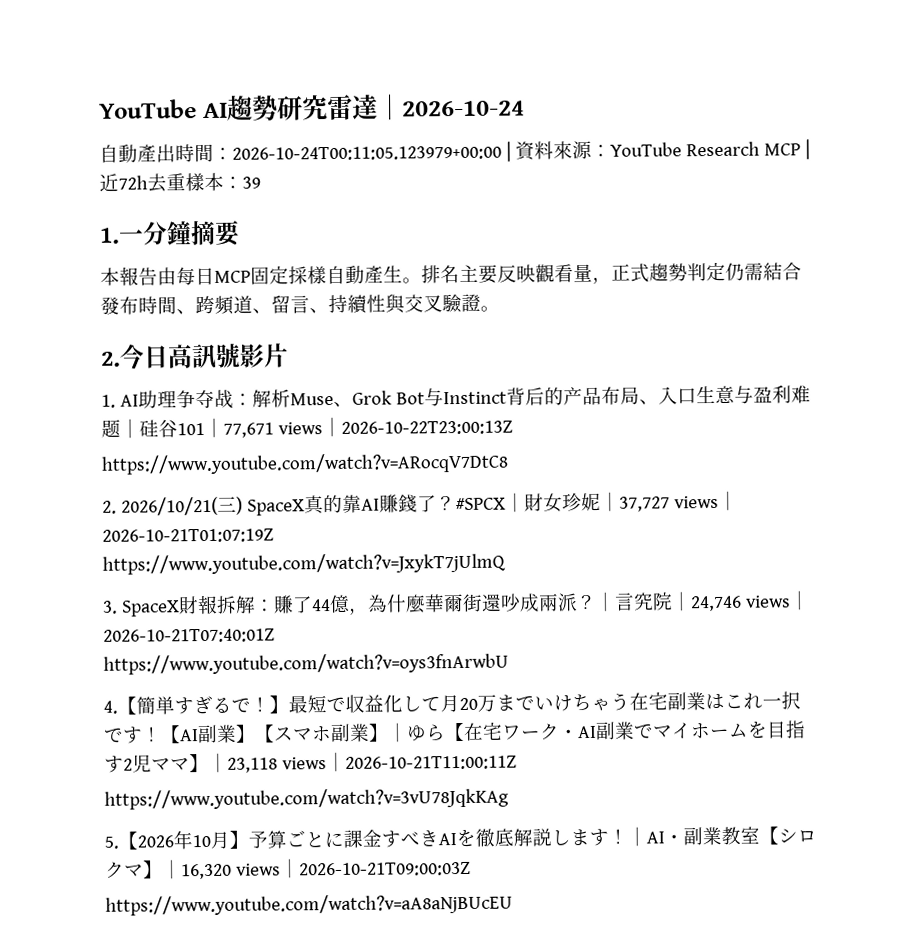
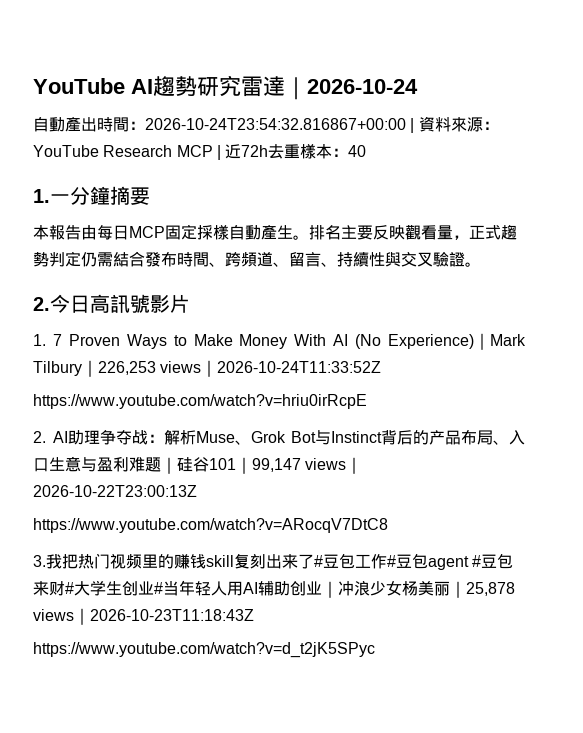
- 自動產出時間：2026-10-24T00:11:05.123979+00:00 | 資料來源：YouTube Research MCP | 近72h去重樣本：39
+ 自動產出時間：2026-10-24T23:54:32.816867+00:00 | 資料來源：YouTube Research MCP | 近72h去重樣本：40
- 1. AI助理争夺战：解析Muse、Grok Bot与Instinct背后的产品布局、入口生意与盈利难题｜硅谷101｜77,671 views｜2026-10-22T23:00:13Z
+ 1. 7 Proven Ways to Make Money With AI (No Experience)｜Mark Tilbury｜226,253 views｜2026-10-24T11:33:52Z
+ https://www.youtube.com/watch?v=hriu0irRcpE
+ 2. AI助理争夺战：解析Muse、Grok Bot与Instinct背后的产品布局、入口生意与盈利难题｜硅谷101｜99,147 views｜2026-10-22T23:00:13Z
- 2. 2026/10/21(三) SpaceX真的靠AI賺錢了？#SPCX｜財女珍妮｜37,727 views｜2026-10-21T01:07:19Z
- https://www.youtube.com/watch?v=JxykT7jUlmQ
- 3. SpaceX財報拆解：賺了44億，為什麼華爾街還吵成兩派？｜言究院｜24,746 views｜2026-10-21T07:40:01Z
- https://www.youtube.com/watch?v=oys3fnArwbU
- 4.【簡単すぎるで！】最短で収益化して月20万までいけちゃう在宅副業はこれ一択です！【AI副業】【スマホ副業】｜ゆら【在宅ワーク・AI副業でマイホームを目指す2児ママ】｜23,118 views｜2026-10-21T11:00:11Z
- https://www.youtube.com/watch?v=3vU78JqkKAg
- 5.【2026年10月】予算ごとに課金すべきAIを徹底解説します！｜AI・副業教室【シロクマ】｜16,320 views｜2026-10-21T09:00:03Z
- https://www.youtube.com/watch?v=aA8aNjBUcEU
+ 3.我把热门视频里的赚钱skill复刻出来了#豆包工作#豆包agent #豆包来财#大学生创业#当年轻人用AI辅助创业｜冲浪少女杨美丽｜25,878 views｜2026-10-23T11:18:43Z
+ https://www.youtube.com/watch?v=d_t2jK5SPyc

